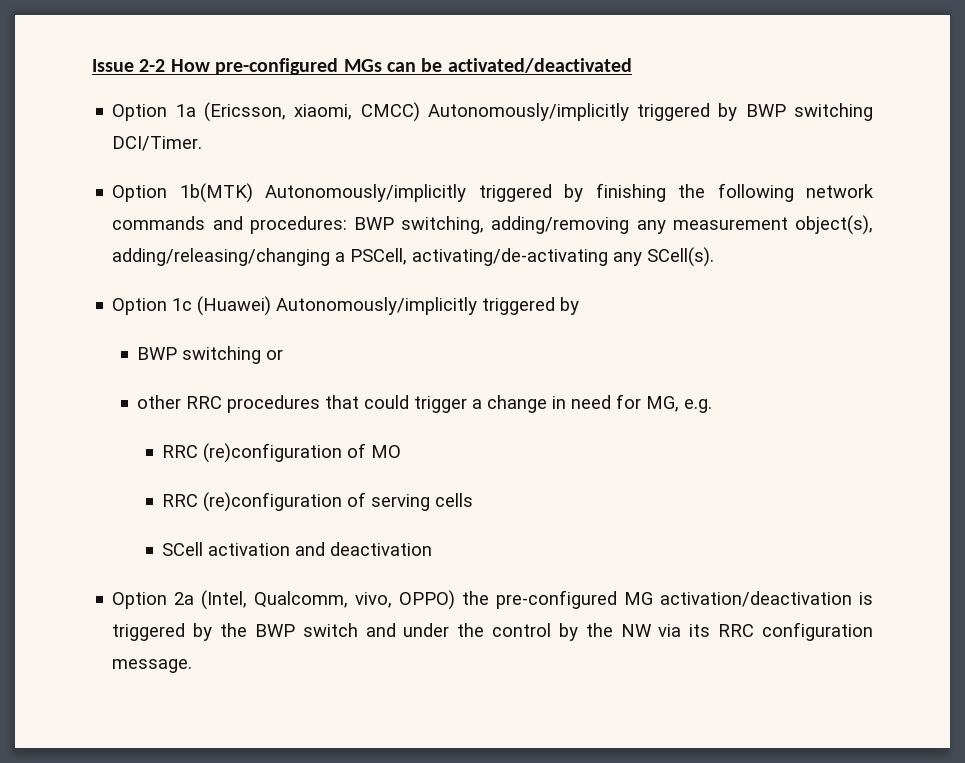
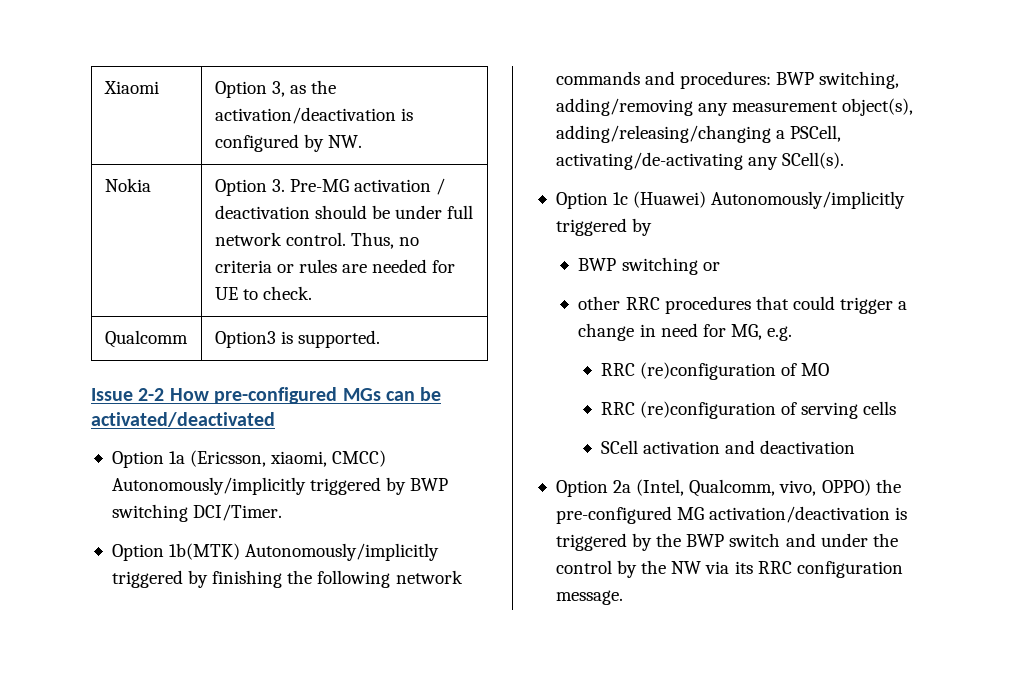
+ Xiaomi | Option 3, as the activation/deactivation is configured by NW.
+ Nokia | Option 3. Pre-MG activation / deactivation should be under full network control. Thus, no criteria or rules are needed for UE to check.
+ Qualcomm | Option3 is supported.

